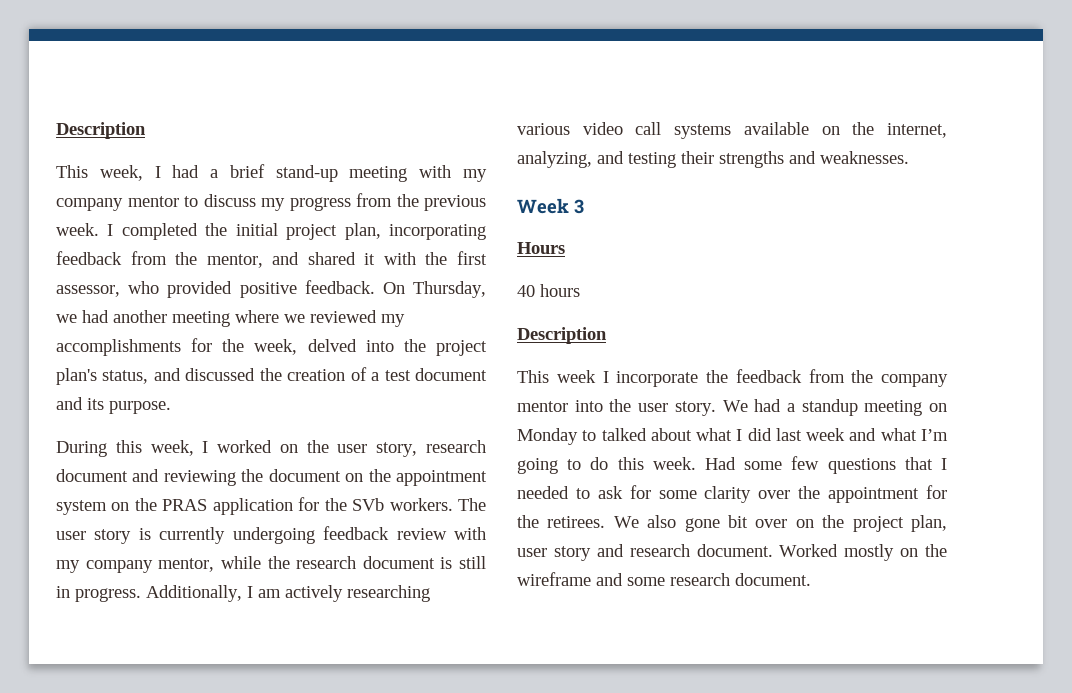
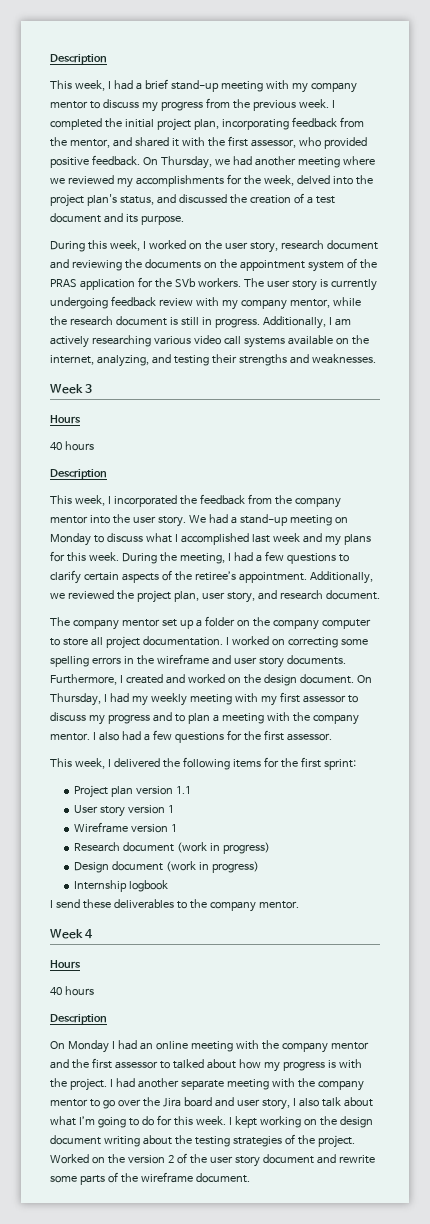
- During this week, I worked on the user story, research document and reviewing the document on the appointment system on the PRAS application for the SVb workers.
+ During this week, I worked on the user story, research document and reviewing the documents on the appointment system of the PRAS application for the SVb workers.
- This week I incorporate the feedback from the company mentor into the user story.
+ This week, I incorporated the feedback from the company mentor into the user story.
- We had a standup meeting on Monday to talked about what I did last week and what I’m going to do this week. Had some few questions that I needed to ask for some clarity over the appointment for the retirees. We also gone bit over on the project plan, user story and research document. Worked mostly on the wireframe and some research document.
+ We had a stand-up meeting on Monday to discuss what I accomplished last week and my plans for this week. During the meeting, I had a few questions to clarify certain aspects of the retiree’s appointment. Additionally, we reviewed the project plan, user story, and research document.
+ The company mentor set up a folder on the company computer to store all project documentation. I worked on correcting some spelling errors in the wireframe and user story documents. Furthermore, I created and worked on the design document. On Thursday, I had my weekly meeting with my first assessor to discuss my progress and to plan a meeting with the company mentor. I also had a few questions for the first assessor.
+ This week, I delivered the following items for the first sprint:
+ Project plan version 1.1
+ User story version 1
+ Wireframe version 1
+ Research document (work in progress)
+ Design document (work in progress)
+ Internship logbook
+ I send these deliverables to the company mentor.
+ Week 4
+ Hours
+ 40 hours
+ Description
+ On Monday I had an online meeting with the company mentor and the first assessor to talked about how my progress is with the project. I had another separate meeting with the company mentor to go over the Jira board and user story, I also talk about what I’m going to do for this week. I kept working on the design document writing about the testing strategies of the project. Worked on the version 2 of the user story document and rewrite some parts of the wireframe document.

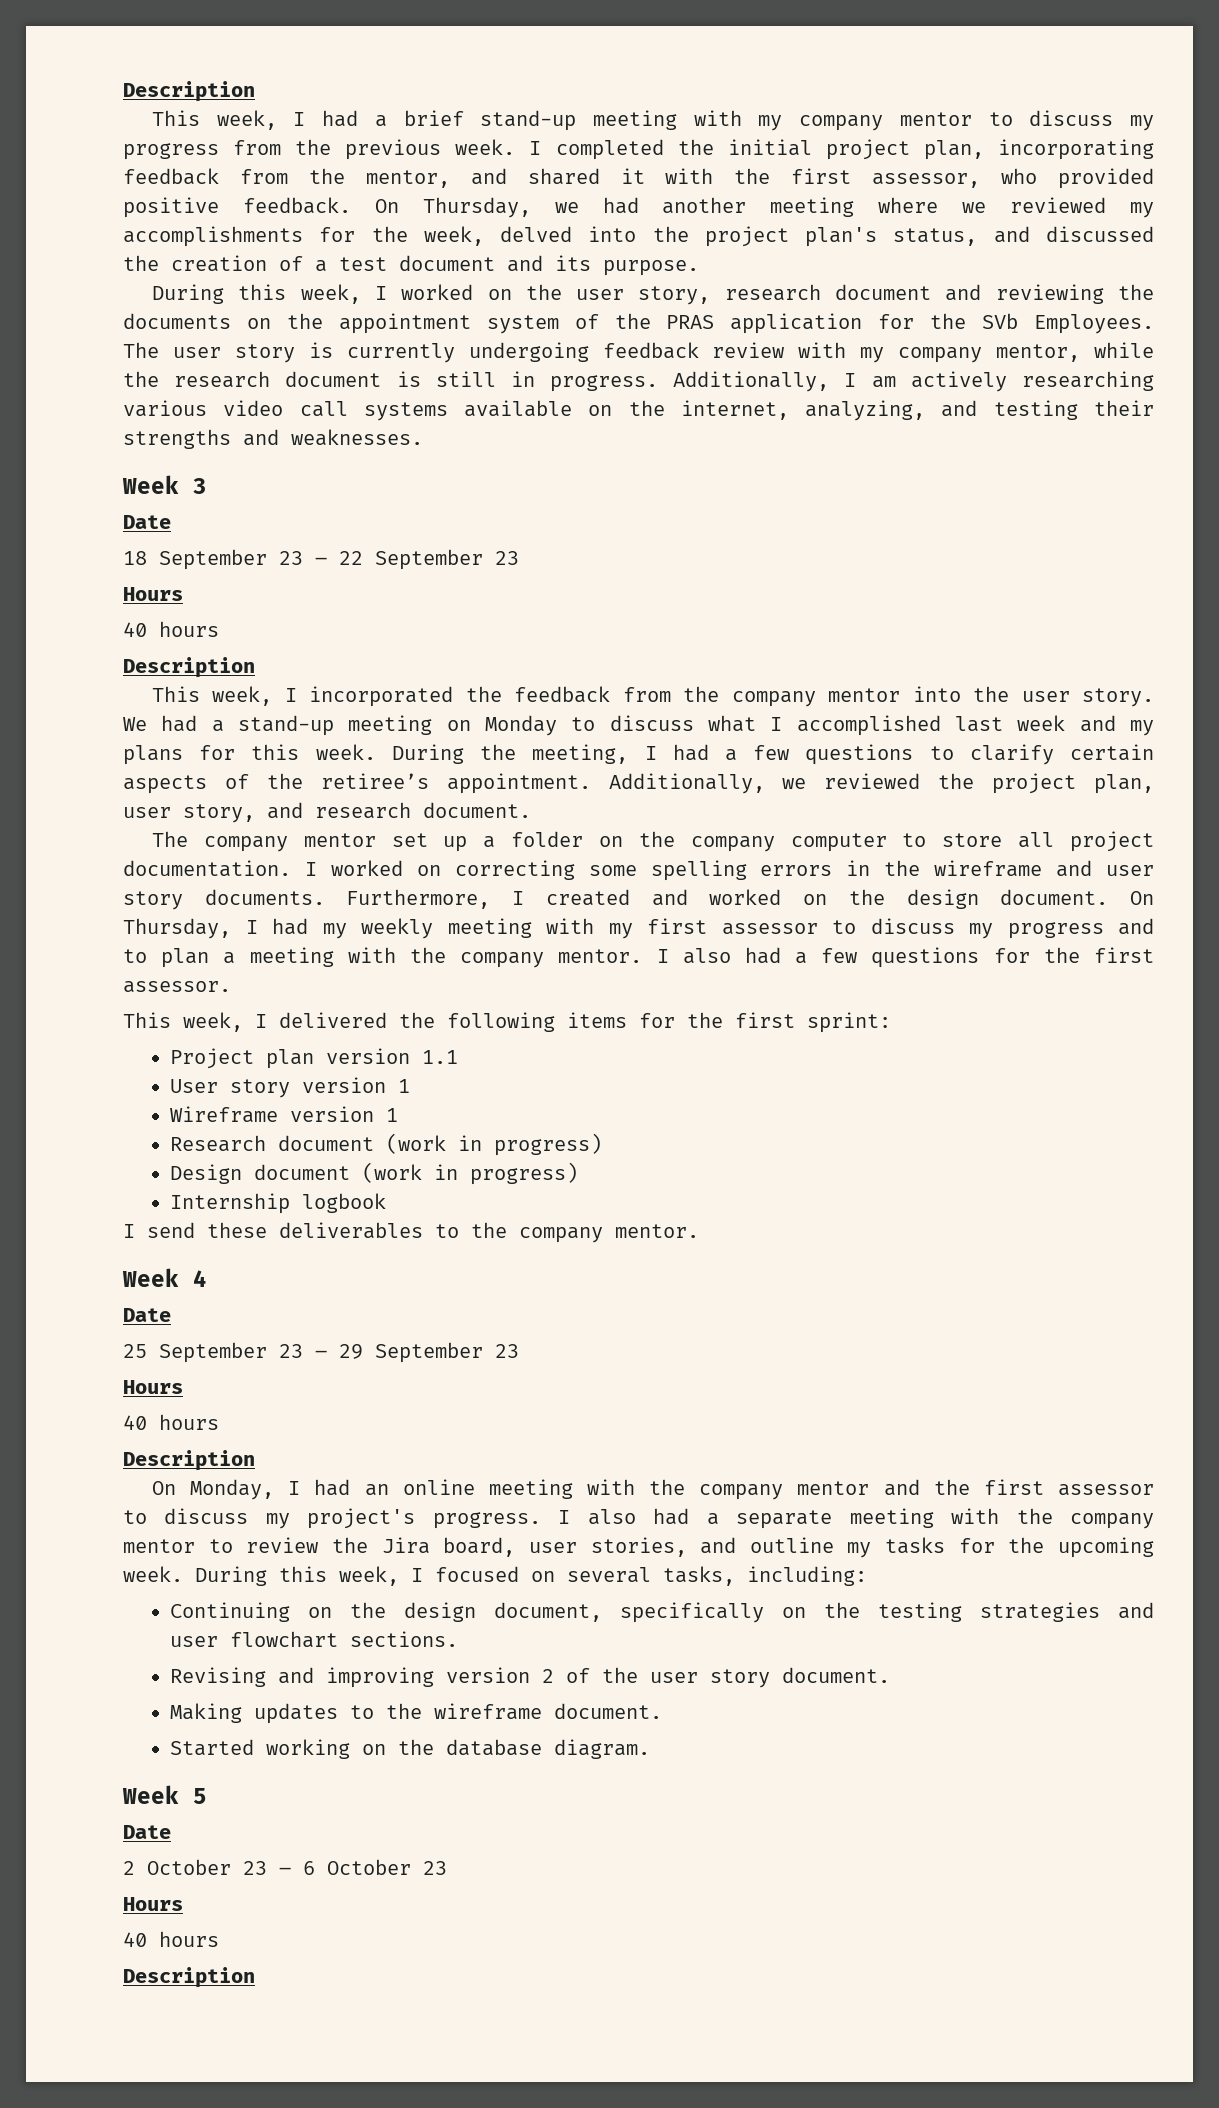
- During this week, I worked on the user story, research document and reviewing the documents on the appointment system of the PRAS application for the SVb workers.
+ During this week, I worked on the user story, research document and reviewing the documents on the appointment system of the PRAS application for the SVb Employees.
  Week 3
+ Date
+ 18 September 23 – 22 September 23
  Week 4
+ Date
+ 25 September 23 – 29 September 23
- On Monday I had an online meeting with the company mentor and the first assessor to talked about how my progress is with the project. I had another separate meeting with the company mentor to go over the Jira board and user story, I also talk about what I’m going to do for this week. I kept working on the design document writing about the testing strategies of the project. Worked on the version 2 of the user story document and rewrite some parts of the wireframe document.
+ On Monday, I had an online meeting with the company mentor and the first assessor to discuss my project's progress. I also had a separate meeting with the company mentor to review the Jira board, user stories, and outline my tasks for the upcoming week. During this week, I focused on several tasks, including:
+ Continuing on the design document, specifically on the testing strategies and user flowchart sections.
+ Revising and improving version 2 of the user story document.
+ Making updates to the wireframe document.
+ Started working on the database diagram.
+ Week 5
+ Date
+ 2 October 23 – 6 October 23
+ Hours
+ 40 hours
+ Description

